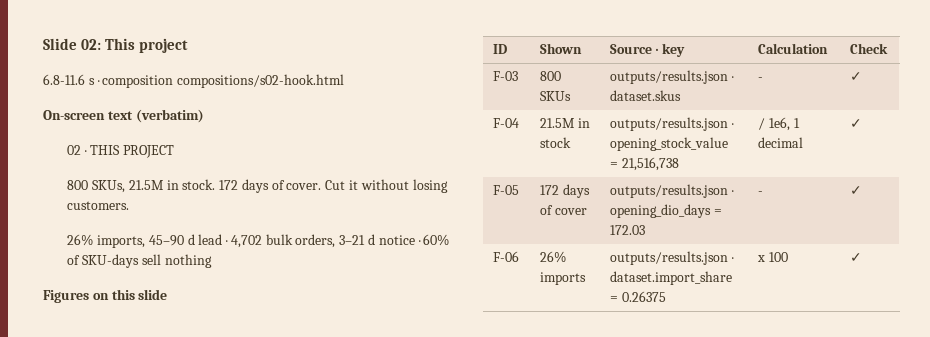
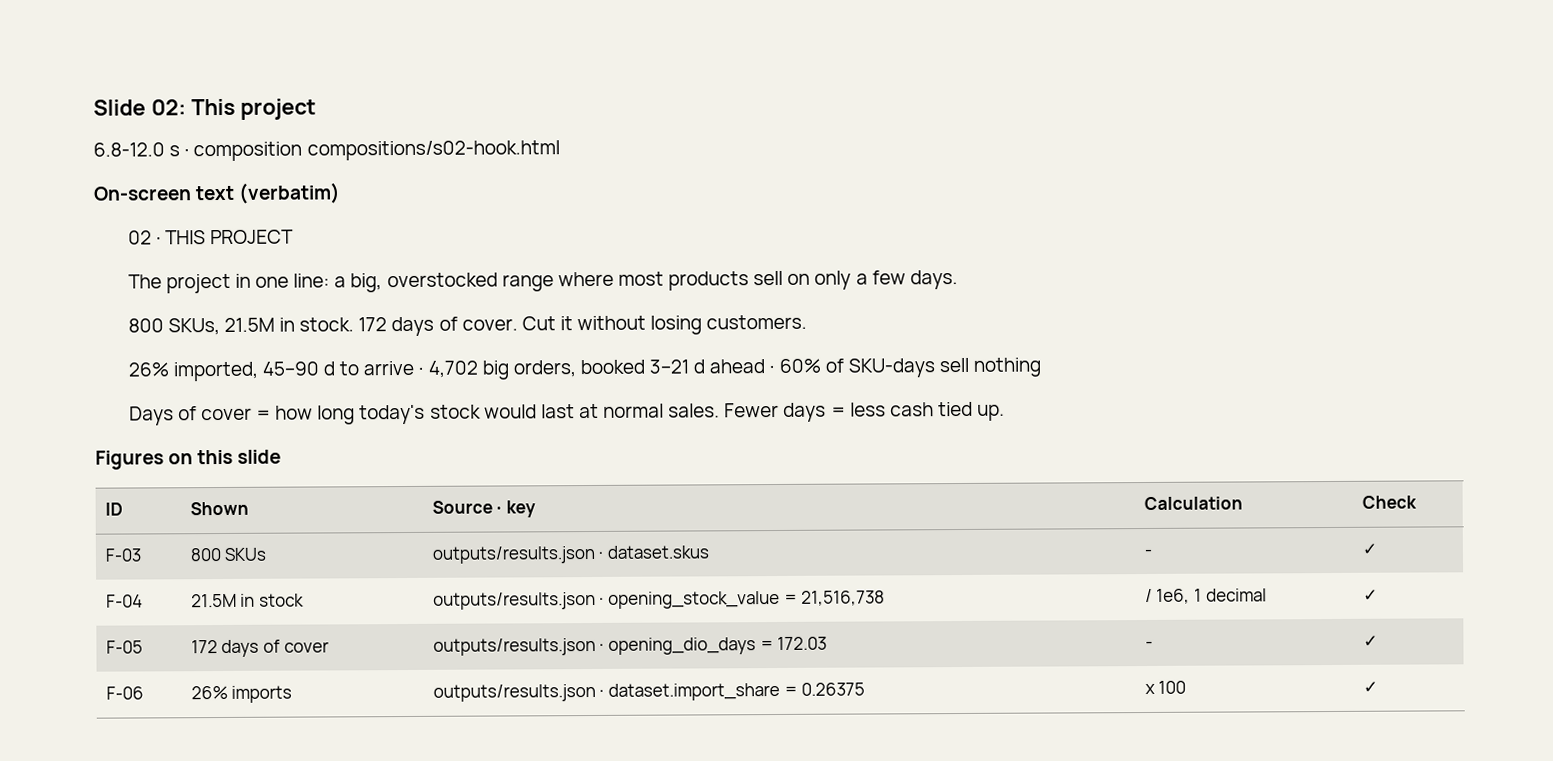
- 6.8-11.6 s · composition compositions/s02-hook.html
+ 6.8-12.0 s · composition compositions/s02-hook.html
+ The project in one line: a big, overstocked range where most products sell on only a few days.
- 26% imports, 45–90 d lead · 4,702 bulk orders, 3–21 d notice · 60% of SKU-days sell nothing
+ 26% imported, 45–90 d to arrive · 4,702 big orders, booked 3–21 d ahead · 60% of SKU-days sell nothing
+ Days of cover = how long today's stock would last at normal sales. Fewer days = less cash tied up.

